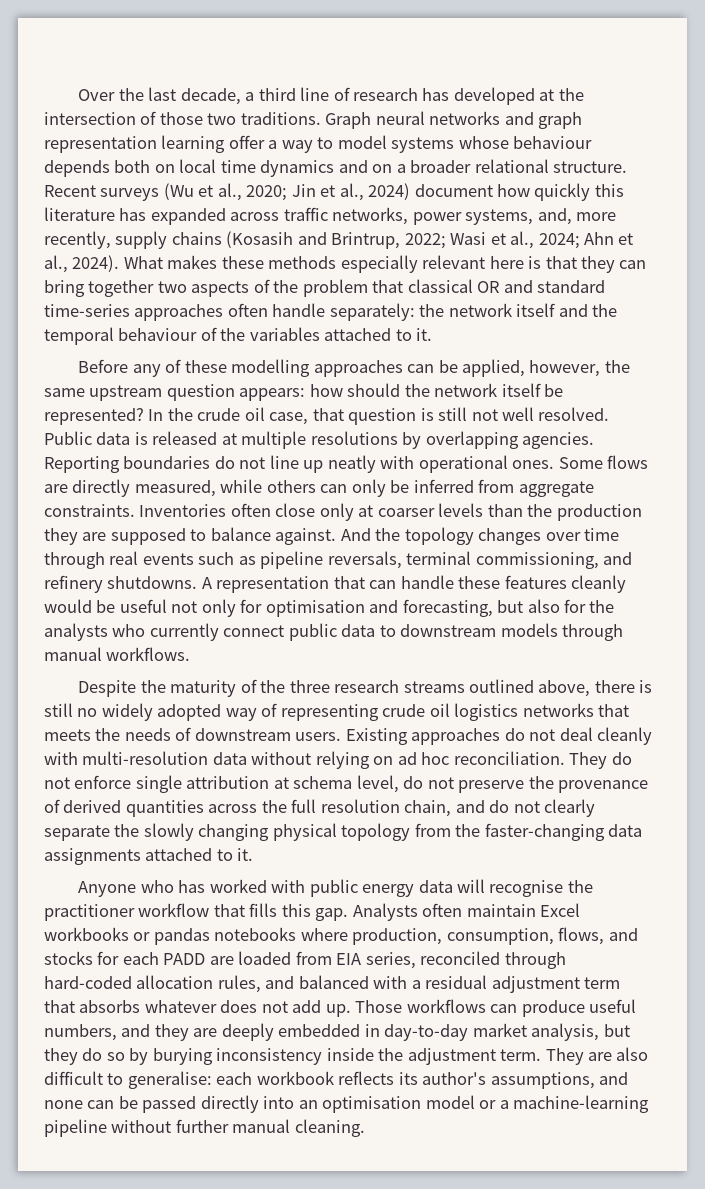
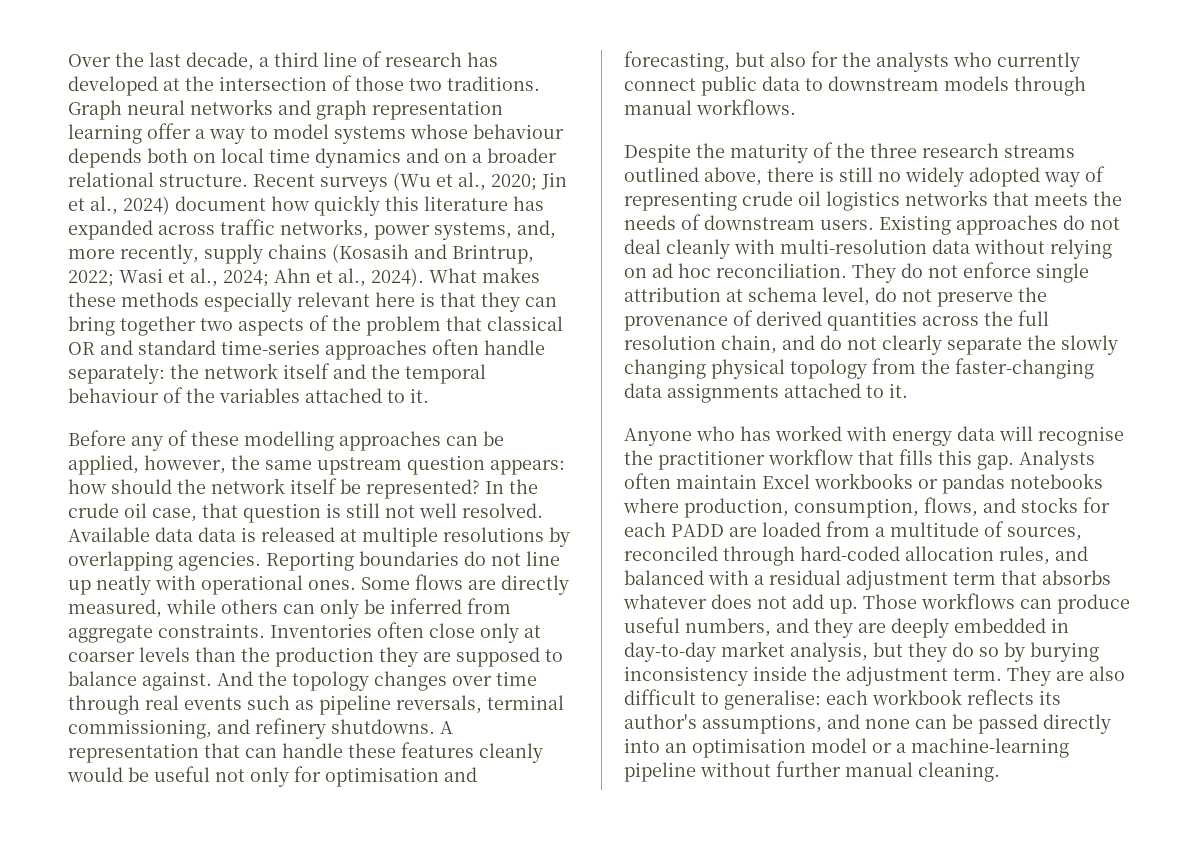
- Public data is released at multiple resolutions by overlapping agencies.
+ Available data data is released at multiple resolutions by overlapping agencies.
- Anyone who has worked with public energy data will recognise the practitioner workflow that fills this gap.
+ Anyone who has worked with energy data will recognise the practitioner workflow that fills this gap.
- Analysts often maintain Excel workbooks or pandas notebooks where production, consumption, flows, and stocks for each PADD are loaded from EIA series, reconciled through hard-coded allocation rules, and balanced with a residual adjustment term that absorbs whatever does not add up.
+ Analysts often maintain Excel workbooks or pandas notebooks where production, consumption, flows, and stocks for each PADD are loaded from a multitude of sources, reconciled through hard-coded allocation rules, and balanced with a residual adjustment term that absorbs whatever does not add up.

